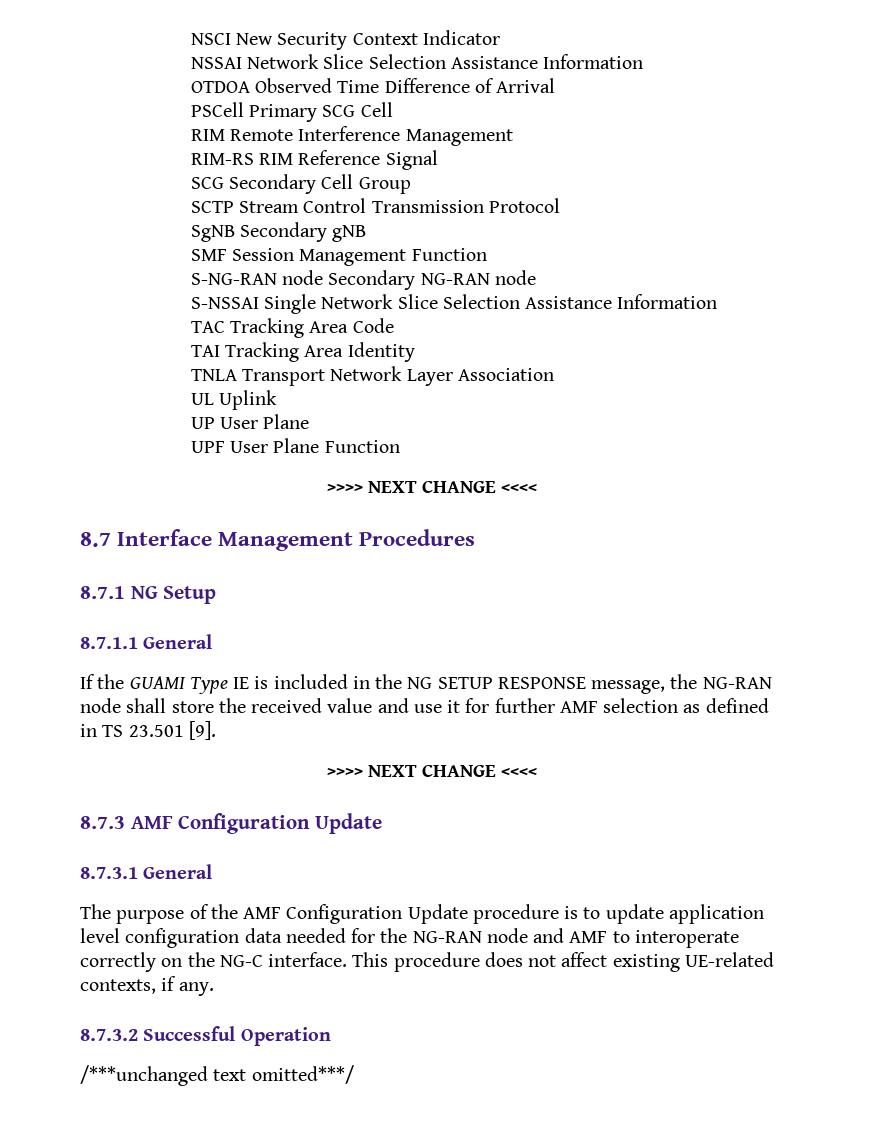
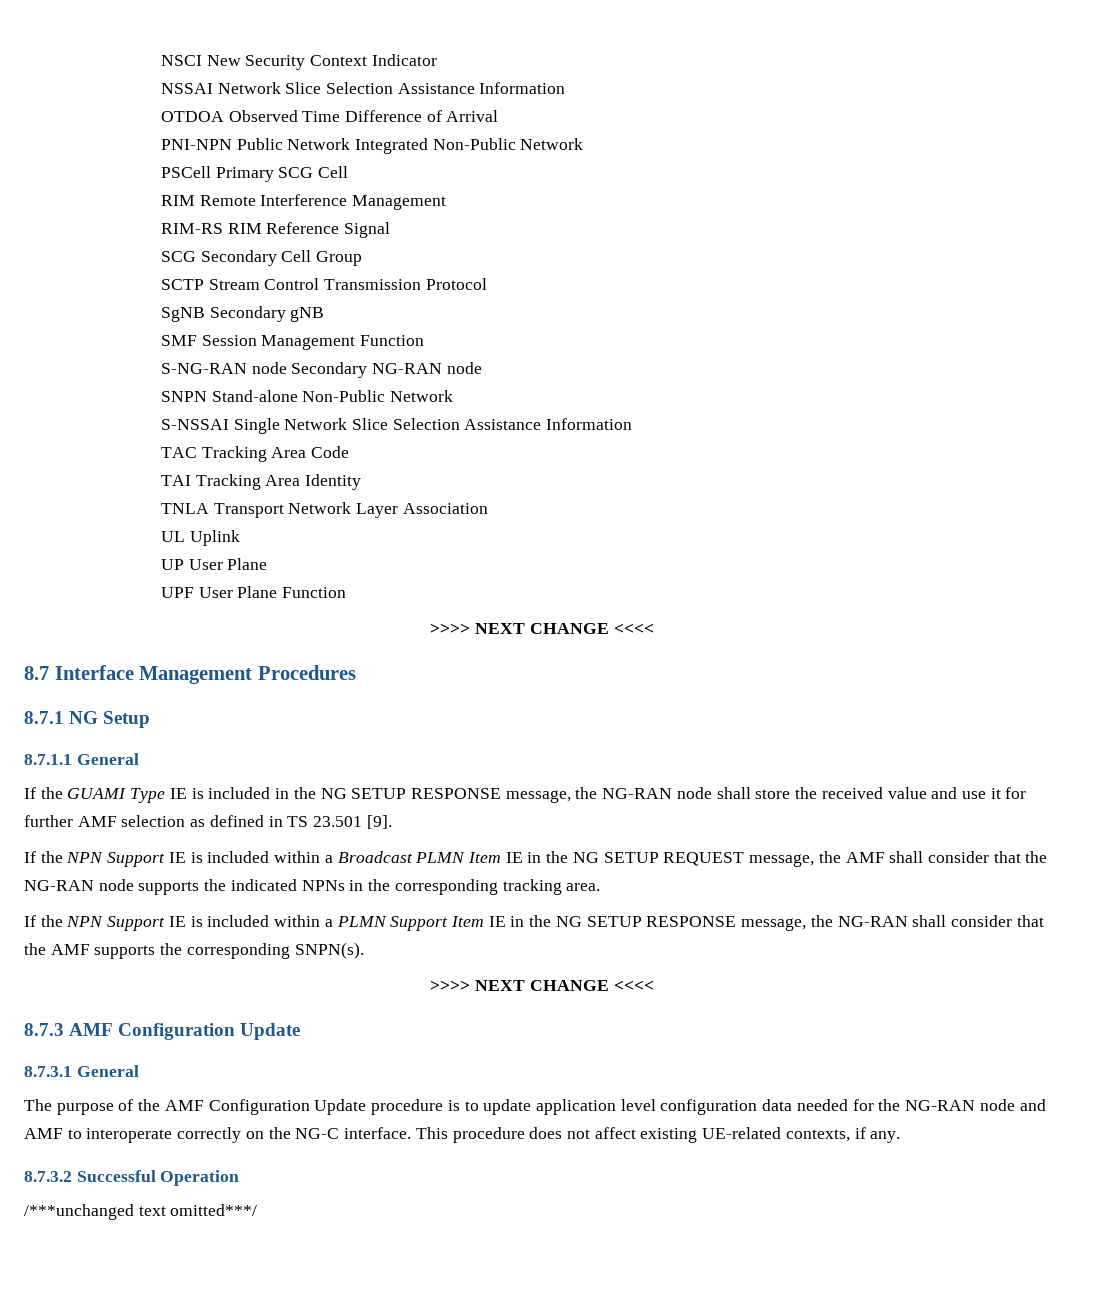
+ PNI-NPN Public Network Integrated Non-Public Network
+ SNPN Stand-alone Non-Public Network
+ If the NPN Support IE is included within a Broadcast PLMN Item IE in the NG SETUP REQUEST message, the AMF shall consider that the NG-RAN node supports the indicated NPNs in the corresponding tracking area.
+ If the NPN Support IE is included within a PLMN Support Item IE in the NG SETUP RESPONSE message, the NG-RAN shall consider that the AMF supports the corresponding SNPN(s).

